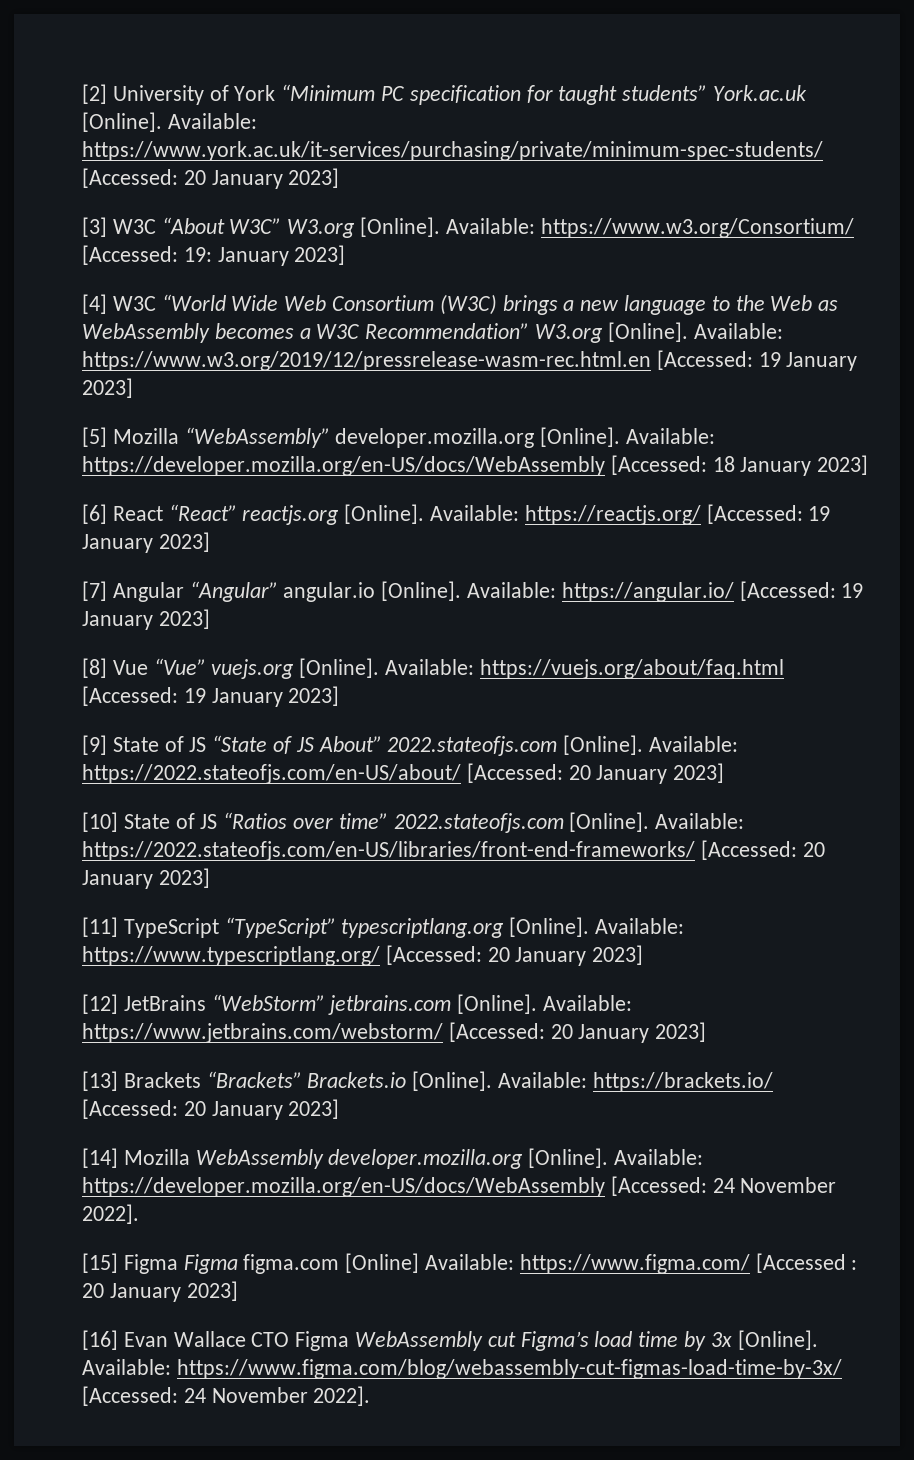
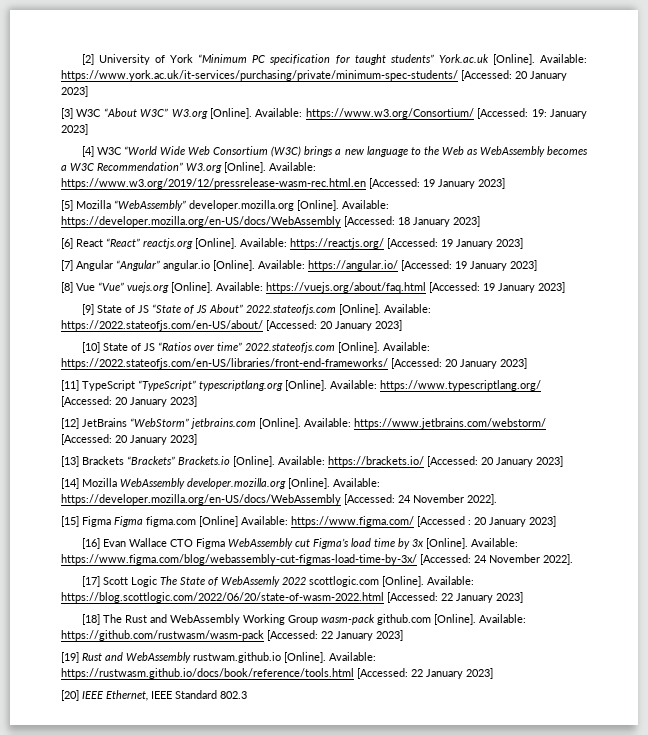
+ [17] Scott Logic The State of WebAssemly 2022 scottlogic.com [Online]. Available: https://blog.scottlogic.com/2022/06/20/state-of-wasm-2022.html [Accessed: 22 January 2023]
+ [18] The Rust and WebAssembly Working Group wasm-pack github.com [Online]. Available: https://github.com/rustwasm/wasm-pack [Accessed: 22 January 2023]
+ [19] Rust and WebAssembly rustwam.github.io [Online]. Available: https://rustwasm.github.io/docs/book/reference/tools.html [Accessed: 22 January 2023]
+ [20] IEEE Ethernet, IEEE Standard 802.3

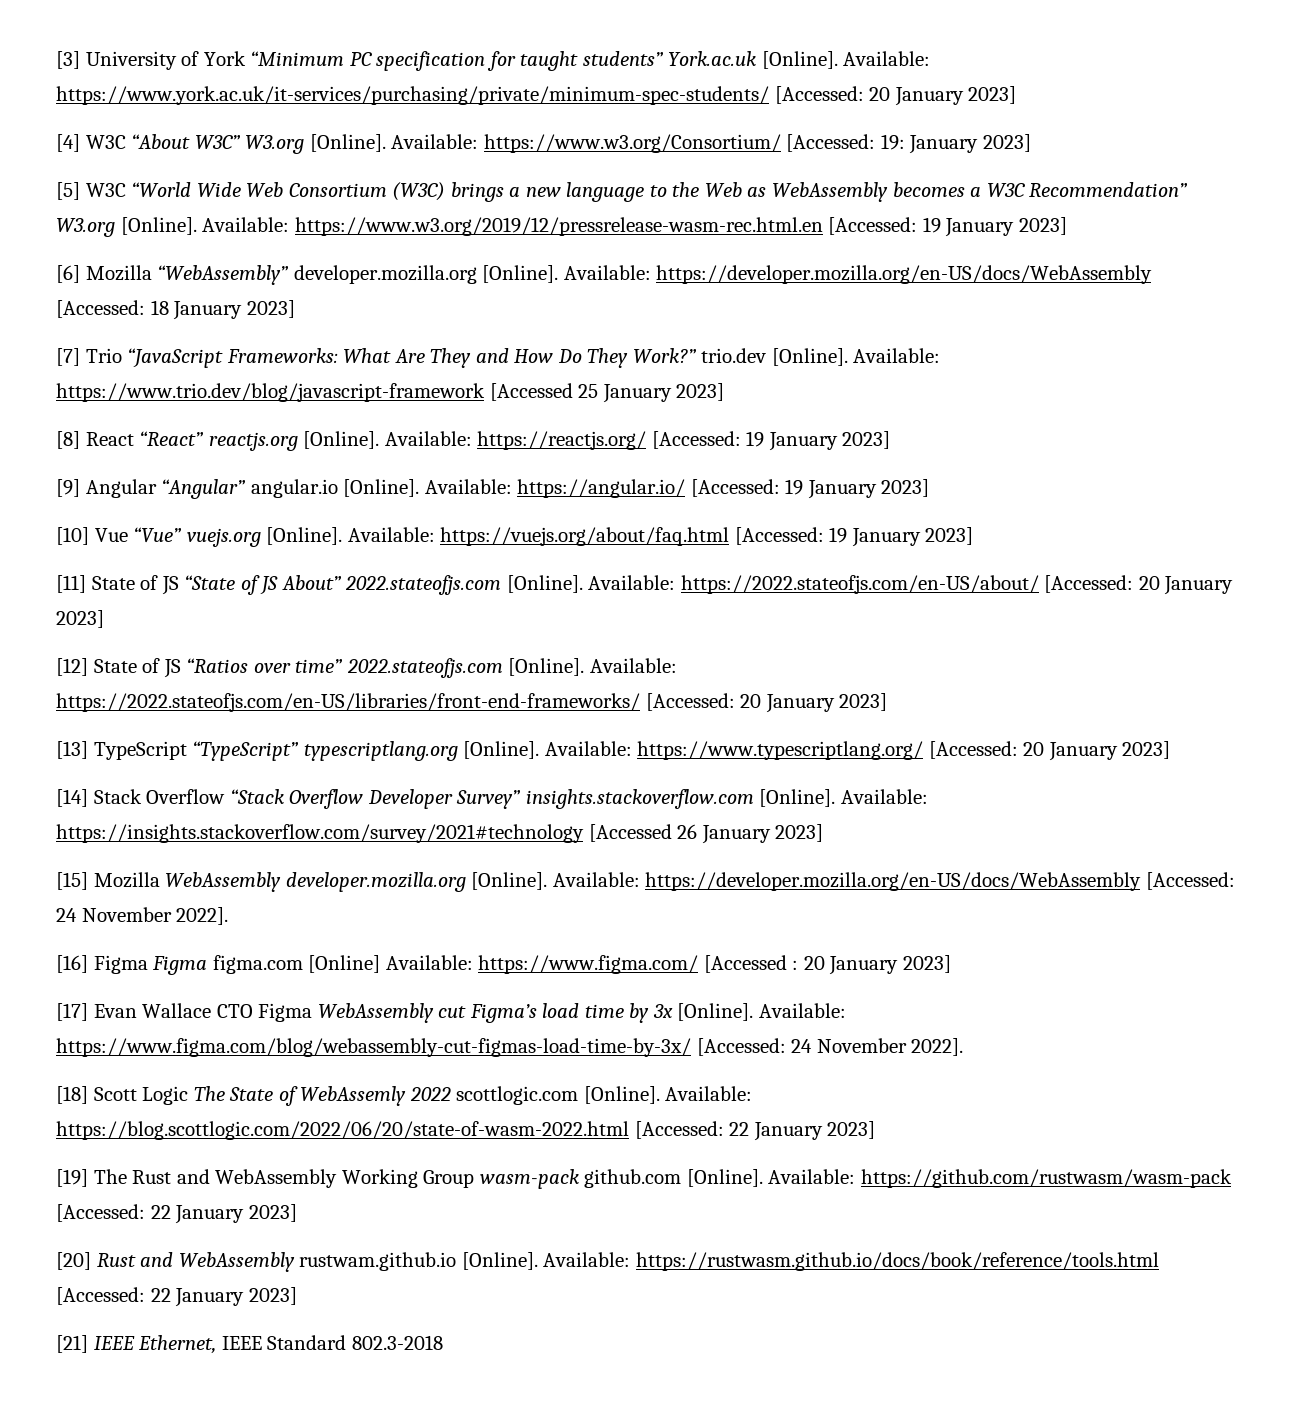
- [2] University of York “Minimum PC specification for taught students” York.ac.uk [Online].
+ [3] University of York “Minimum PC specification for taught students” York.ac.uk [Online].
- [3] W3C “About W3C” W3.org [Online].
+ [4] W3C “About W3C” W3.org [Online].
- [4] W3C “World Wide Web Consortium (W3C) brings a new language to the Web as WebAssembly becomes a W3C Recommendation” W3.org [Online].
+ [5] W3C “World Wide Web Consortium (W3C) brings a new language to the Web as WebAssembly becomes a W3C Recommendation” W3.org [Online].
- [5] Mozilla “WebAssembly” developer.mozilla.org [Online].
+ [6] Mozilla “WebAssembly” developer.mozilla.org [Online].
- [6] React “React” reactjs.org [Online].
+ [7] Trio “JavaScript Frameworks: What Are They and How Do They Work?” trio.dev [Online]. Available: https://www.trio.dev/blog/javascript-framework [Accessed 25 January 2023]
+ [8] React “React” reactjs.org [Online].
- [7] Angular “Angular” angular.io [Online].
+ [9] Angular “Angular” angular.io [Online].
- [8] Vue “Vue” vuejs.org [Online].
+ [10] Vue “Vue” vuejs.org [Online].
- [9] State of JS “State of JS About” 2022.stateofjs.com [Online].
+ [11] State of JS “State of JS About” 2022.stateofjs.com [Online].
- [10] State of JS “Ratios over time” 2022.stateofjs.com [Online].
+ [12] State of JS “Ratios over time” 2022.stateofjs.com [Online].
- [11] TypeScript “TypeScript” typescriptlang.org [Online].
+ [13] TypeScript “TypeScript” typescriptlang.org [Online].
- [12] JetBrains “WebStorm” jetbrains.com [Online]. Available: https://www.jetbrains.com/webstorm/ [Accessed: 20 January 2023]
- [13] Brackets “Brackets” Brackets.io [Online]. Available: https://brackets.io/ [Accessed: 20 January 2023]
- [14] Mozilla WebAssembly developer.mozilla.org [Online].
+ [14] Stack Overflow “Stack Overflow Developer Survey” insights.stackoverflow.com [Online]. Available: https://insights.stackoverflow.com/survey/2021#technology [Accessed 26 January 2023]
+ [15] Mozilla WebAssembly developer.mozilla.org [Online].
- [15] Figma Figma figma.com [Online] Available: https://www.figma.com/ [Accessed : 20 January 2023]
+ [16] Figma Figma figma.com [Online] Available: https://www.figma.com/ [Accessed : 20 January 2023]
- [16] Evan Wallace CTO Figma WebAssembly cut Figma’s load time by 3x [Online].
+ [17] Evan Wallace CTO Figma WebAssembly cut Figma’s load time by 3x [Online].
- [17] Scott Logic The State of WebAssemly 2022 scottlogic.com [Online].
+ [18] Scott Logic The State of WebAssemly 2022 scottlogic.com [Online].
- [18] The Rust and WebAssembly Working Group wasm-pack github.com [Online].
+ [19] The Rust and WebAssembly Working Group wasm-pack github.com [Online].
- [19] Rust and WebAssembly rustwam.github.io [Online].
+ [20] Rust and WebAssembly rustwam.github.io [Online].
- [20] IEEE Ethernet, IEEE Standard 802.3
+ [21] IEEE Ethernet, IEEE Standard 802.3-2018

